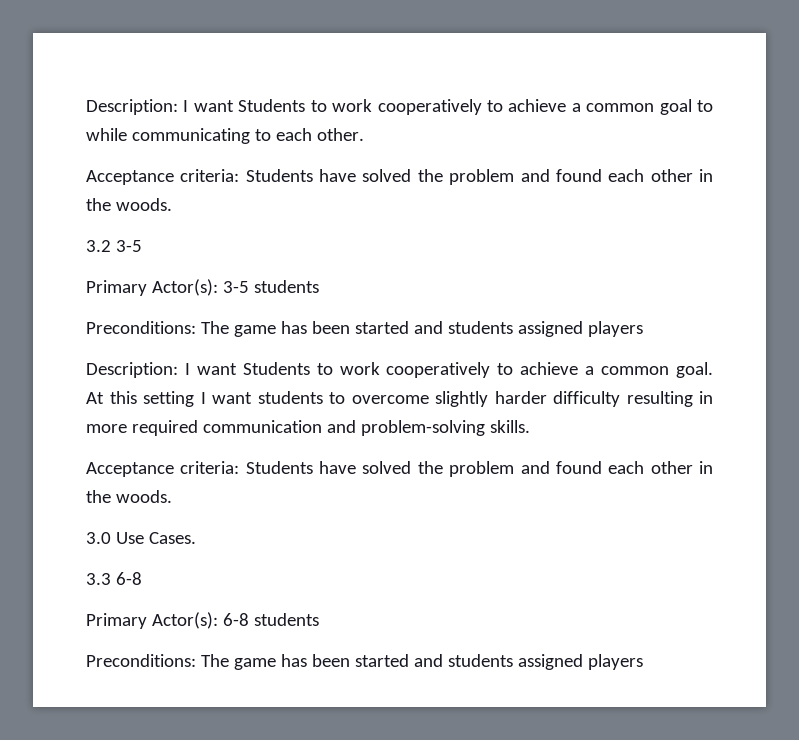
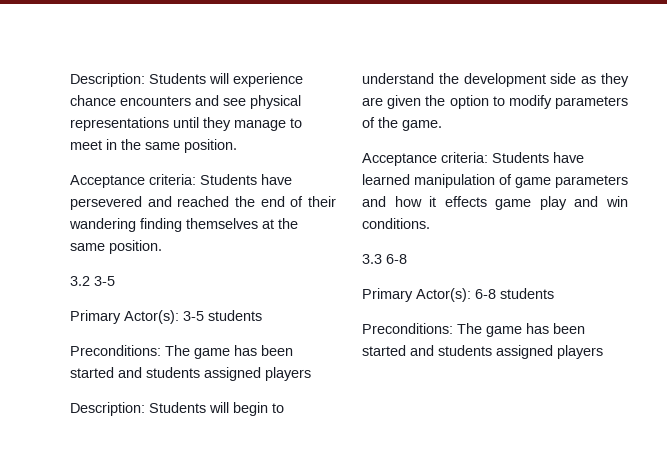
- Description: I want Students to work cooperatively to achieve a common goal to while communicating to each other.
- Acceptance criteria: Students have solved the problem and found each other in the woods.
+ Description: Students will experience chance encounters and see physical representations until they manage to meet in the same position.
+ Acceptance criteria: Students have persevered and reached the end of their wandering finding themselves at the same position.
- Description: I want Students to work cooperatively to achieve a common goal. At this setting I want students to overcome slightly harder difficulty resulting in more required communication and problem-solving skills.
- Acceptance criteria: Students have solved the problem and found each other in the woods.
- 3.0 Use Cases.
+ Description: Students will begin to understand the development side as they are given the option to modify parameters of the game.
+ Acceptance criteria: Students have learned manipulation of game parameters and how it effects game play and win conditions.

